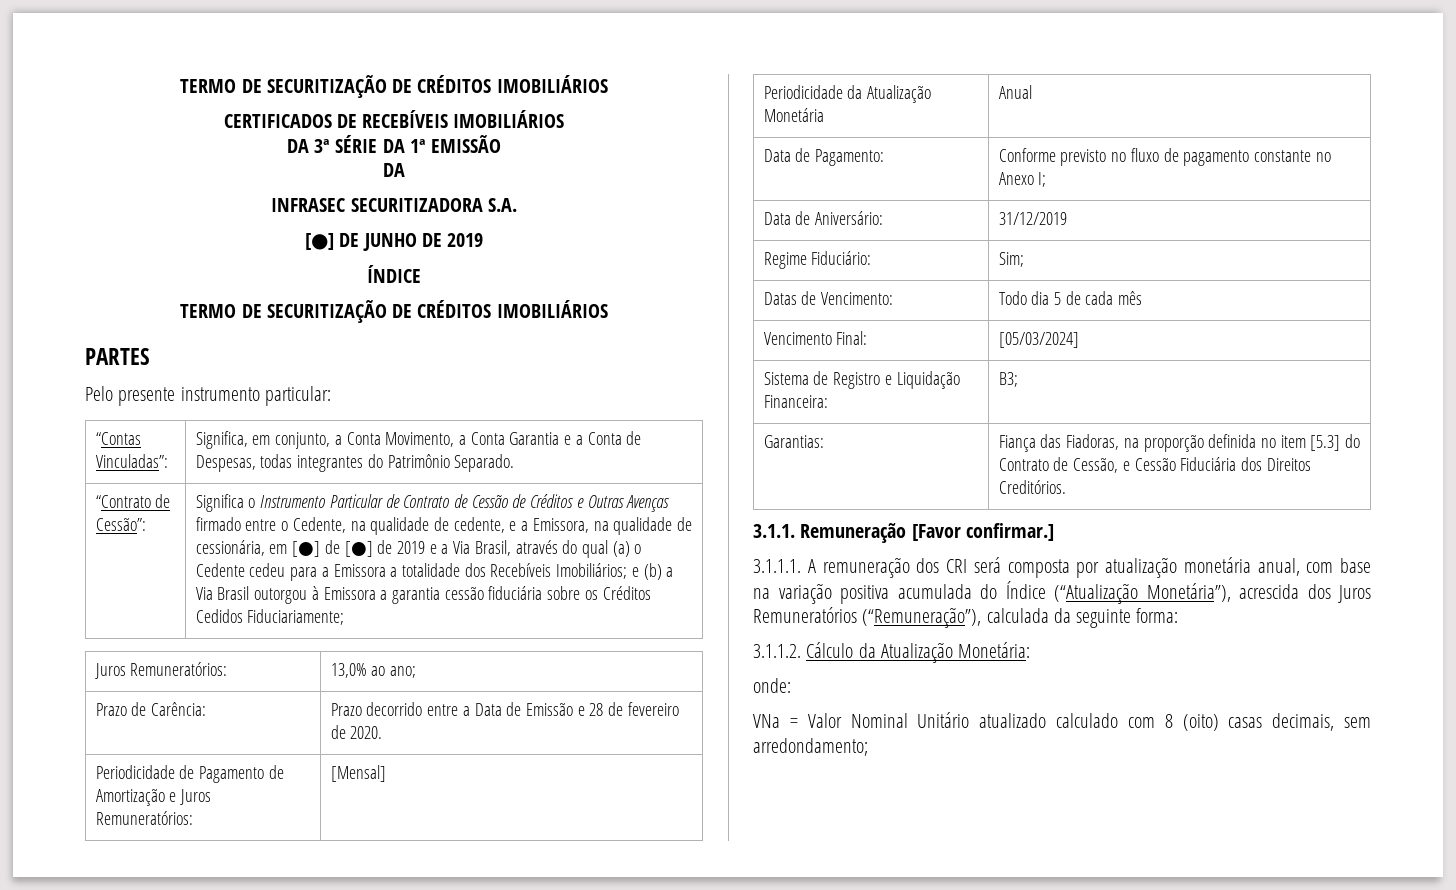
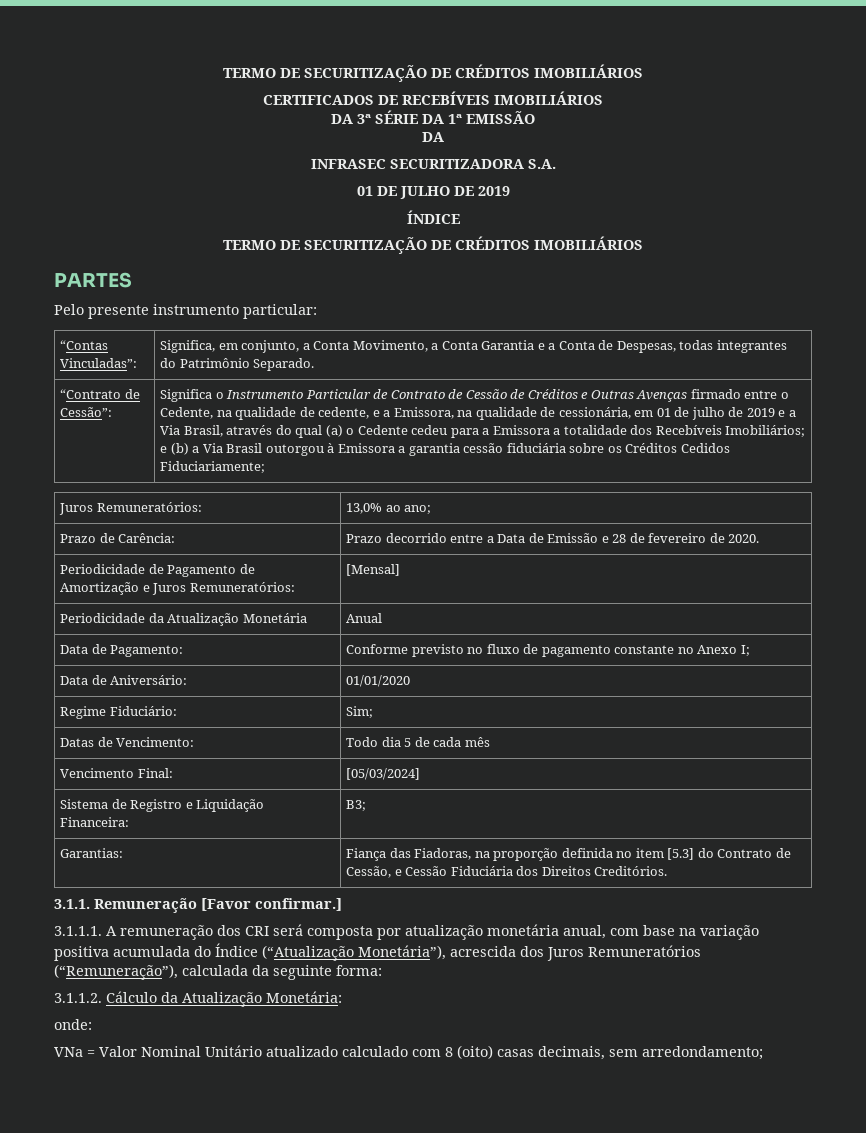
- [●] DE JUNHO DE 2019
+ 01 DE JULHO DE 2019
- Significa o Instrumento Particular de Contrato de Cessão de Créditos e Outras Avenças firmado entre o Cedente, na qualidade de cedente, e a Emissora, na qualidade de cessionária, em [●] de [●] de 2019 e a Via Brasil, através do qual (a) o Cedente cedeu para a Emissora a totalidade dos Recebíveis Imobiliários;
+ Significa o Instrumento Particular de Contrato de Cessão de Créditos e Outras Avenças firmado entre o Cedente, na qualidade de cedente, e a Emissora, na qualidade de cessionária, em 01 de julho de 2019 e a Via Brasil, através do qual (a) o Cedente cedeu para a Emissora a totalidade dos Recebíveis Imobiliários;
- Data de Aniversário: | 31/12/2019
+ Data de Aniversário: | 01/01/2020

